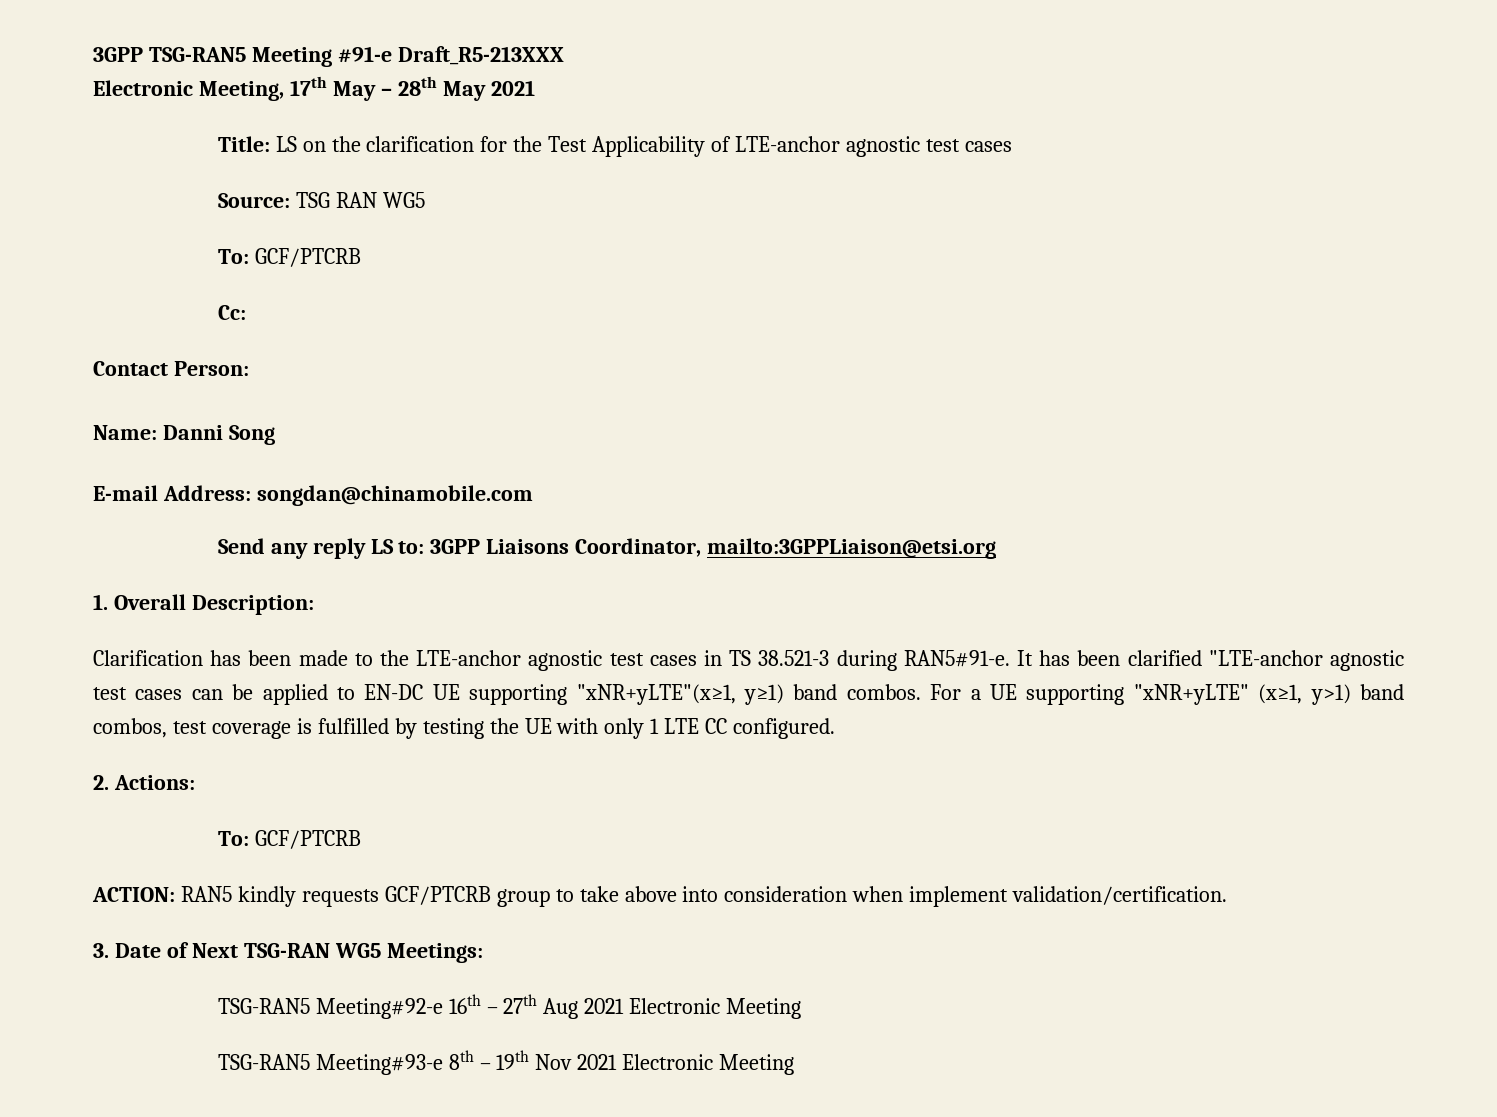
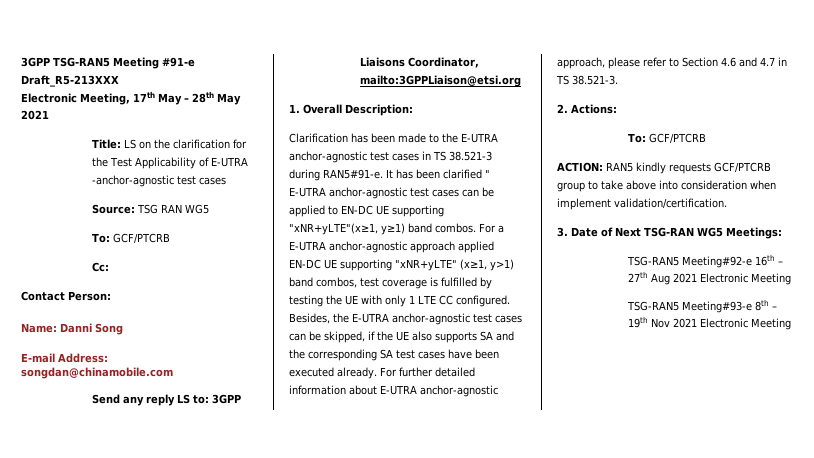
- Title: LS on the clarification for the Test Applicability of LTE-anchor agnostic test cases
+ Title: LS on the clarification for the Test Applicability of E-UTRA -anchor-agnostic test cases
- Clarification has been made to the LTE-anchor agnostic test cases in TS 38.521-3 during RAN5#91-e.
+ Clarification has been made to the E-UTRA anchor-agnostic test cases in TS 38.521-3 during RAN5#91-e.
- It has been clarified "LTE-anchor agnostic test cases can be applied to EN-DC UE supporting "xNR+yLTE"(x≥1, y≥1) band combos.
+ It has been clarified " E-UTRA anchor-agnostic test cases can be applied to EN-DC UE supporting "xNR+yLTE"(x≥1, y≥1) band combos.
- For a UE supporting "xNR+yLTE" (x≥1, y>1) band combos, test coverage is fulfilled by testing the UE with only 1 LTE CC configured.
+ For a E-UTRA anchor-agnostic approach applied EN-DC UE supporting "xNR+yLTE" (x≥1, y>1) band combos, test coverage is fulfilled by testing the UE with only 1 LTE CC configured. Besides, the E-UTRA anchor-agnostic test cases can be skipped, if the UE also supports SA and the corresponding SA test cases have been executed already. For further detailed information about E-UTRA anchor-agnostic approach, please refer to Section 4.6 and 4.7 in TS 38.521-3.

